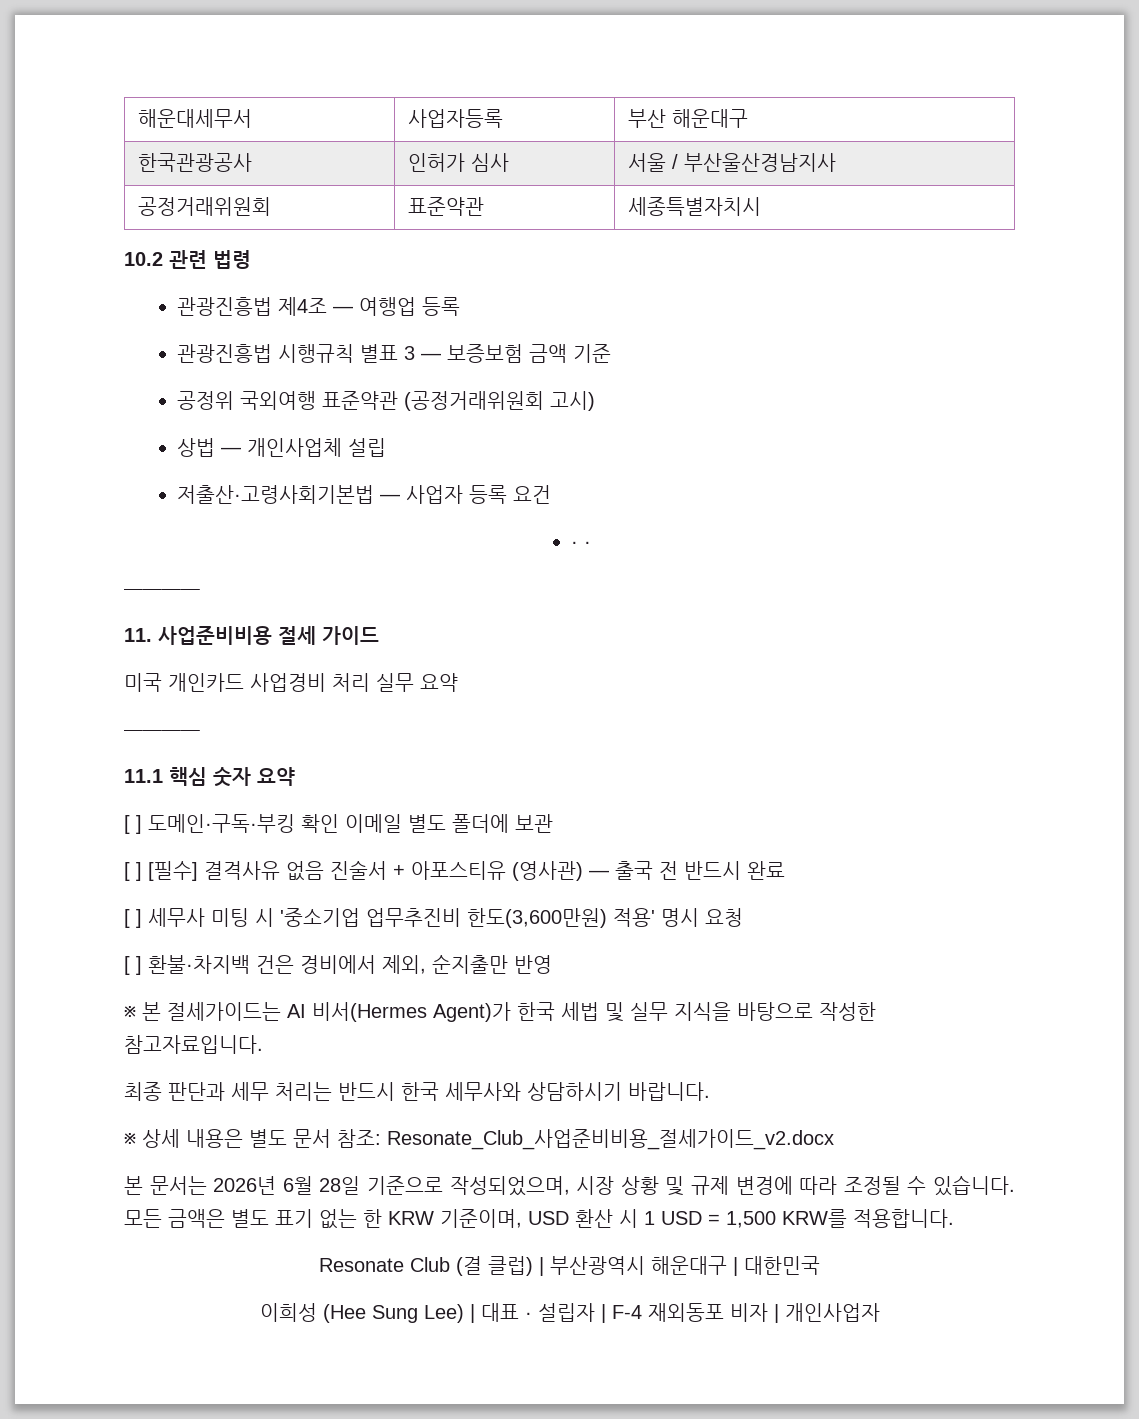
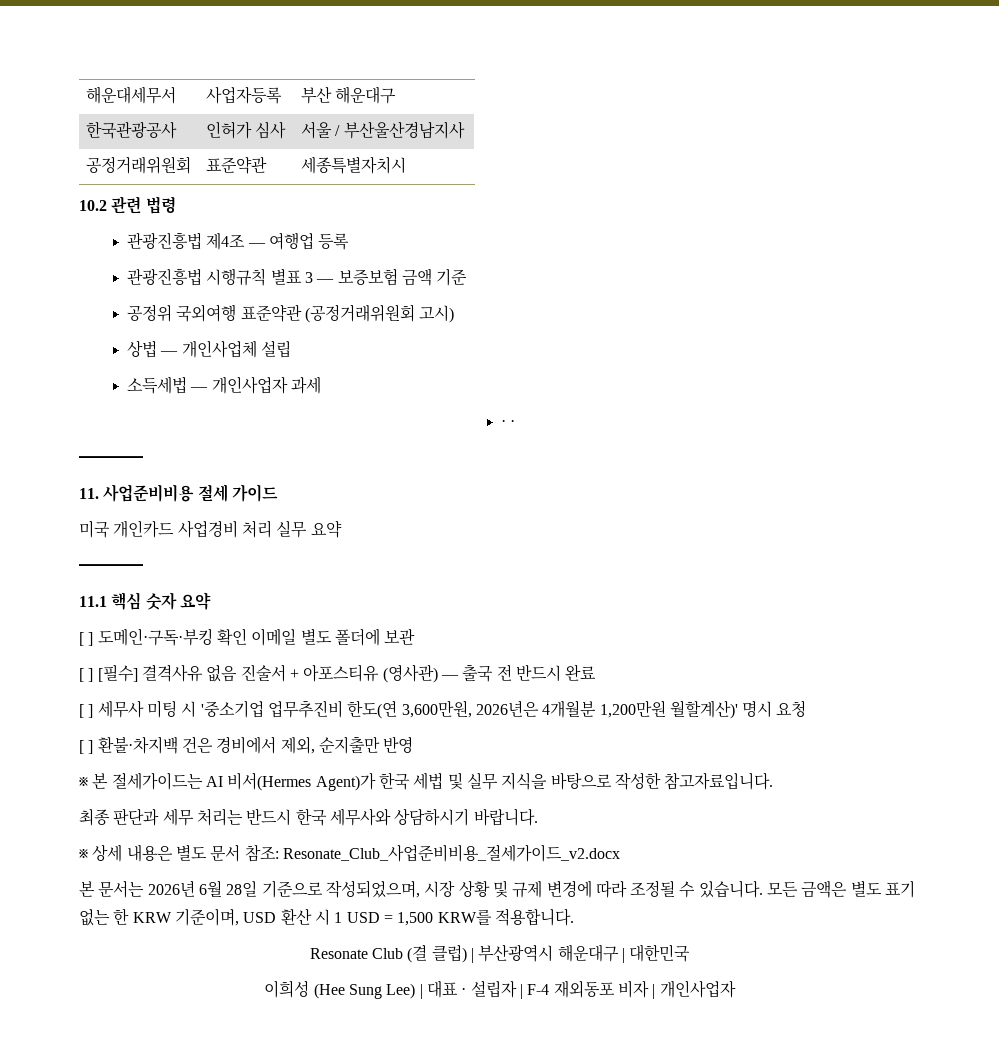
- 저출산·고령사회기본법 — 사업자 등록 요건
+ 소득세법 — 개인사업자 과세
- [ ] 세무사 미팅 시 '중소기업 업무추진비 한도(3,600만원) 적용' 명시 요청
+ [ ] 세무사 미팅 시 '중소기업 업무추진비 한도(연 3,600만원, 2026년은 4개월분 1,200만원 월할계산)' 명시 요청

